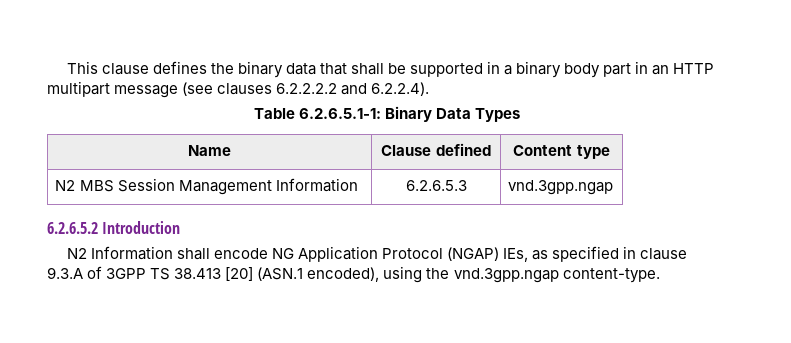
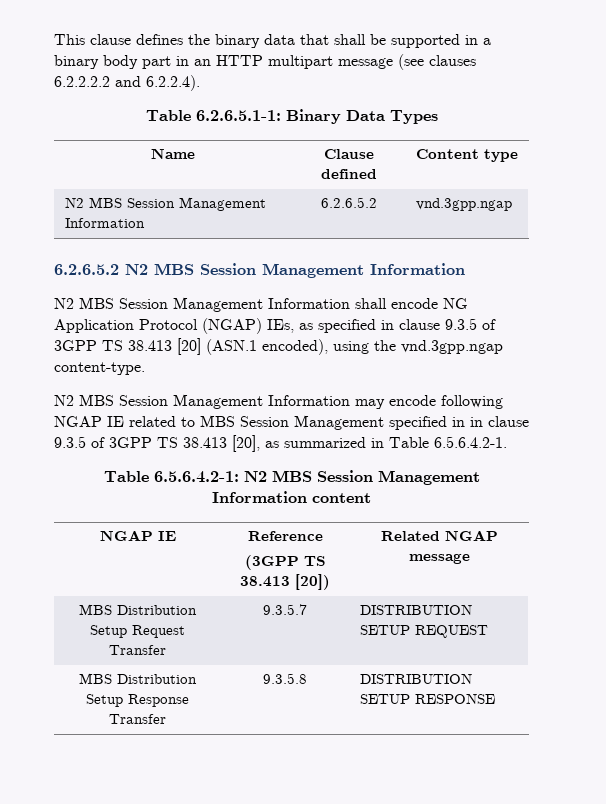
- N2 MBS Session Management Information | 6.2.6.5.3 | vnd.3gpp.ngap
+ N2 MBS Session Management Information | 6.2.6.5.2 | vnd.3gpp.ngap
- 6.2.6.5.2 Introduction
- N2 Information shall encode NG Application Protocol (NGAP) IEs, as specified in clause 9.3.A of 3GPP TS 38.413 [20] (ASN.1 encoded), using the vnd.3gpp.ngap content-type.
+ 6.2.6.5.2 N2 MBS Session Management Information
+ N2 MBS Session Management Information shall encode NG Application Protocol (NGAP) IEs, as specified in clause 9.3.5 of 3GPP TS 38.413 [20] (ASN.1 encoded), using the vnd.3gpp.ngap content-type.
+ N2 MBS Session Management Information may encode following NGAP IE related to MBS Session Management specified in in clause 9.3.5 of 3GPP TS 38.413 [20], as summarized in Table 6.5.6.4.2-1.
+ Table 6.5.6.4.2-1: N2 MBS Session Management Information content
+ NGAP IE | Reference
+ (3GPP TS 38.413 [20]) | Related NGAP message
+ MBS Distribution Setup Request Transfer | 9.3.5.7 | DISTRIBUTION SETUP REQUEST
+ MBS Distribution Setup Response Transfer | 9.3.5.8 | DISTRIBUTION SETUP RESPONSE

